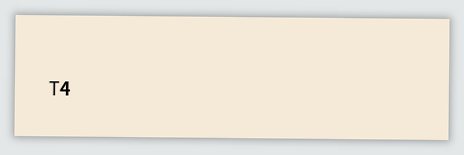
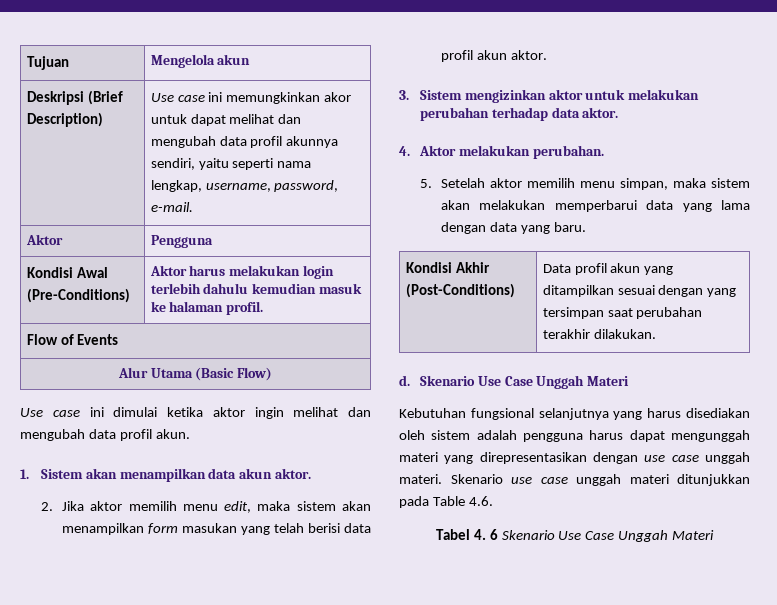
- T4
+ Tujuan | Mengelola akun
+ Deskripsi (Brief Description) | Use case ini memungkinkan akor untuk dapat melihat dan mengubah data profil akunnya sendiri, yaitu seperti nama lengkap, username, password, e-mail.
+ Aktor | Pengguna
+ Kondisi Awal (Pre-Conditions) | Aktor harus melakukan login terlebih dahulu kemudian masuk ke halaman profil.
+ Flow of Events
+ Alur Utama (Basic Flow)
+ Use case ini dimulai ketika aktor ingin melihat dan mengubah data profil akun.
+ 1. Sistem akan menampilkan data akun aktor.
+ 2. Jika aktor memilih menu edit, maka sistem akan menampilkan form masukan yang telah berisi data profil akun aktor.
+ 3. Sistem mengizinkan aktor untuk melakukan perubahan terhadap data aktor.
+ 4. Aktor melakukan perubahan.
+ 5. Setelah aktor memilih menu simpan, maka sistem akan melakukan memperbarui data yang lama dengan data yang baru.
+ Kondisi Akhir (Post-Conditions) | Data profil akun yang ditampilkan sesuai dengan yang tersimpan saat perubahan terakhir dilakukan.
+ d. Skenario Use Case Unggah Materi
+ Kebutuhan fungsional selanjutnya yang harus disediakan oleh sistem adalah pengguna harus dapat mengunggah materi yang direpresentasikan dengan use case unggah materi. Skenario use case unggah materi ditunjukkan pada Table 4.6.
+ Tabel 4. 6 Skenario Use Case Unggah Materi

